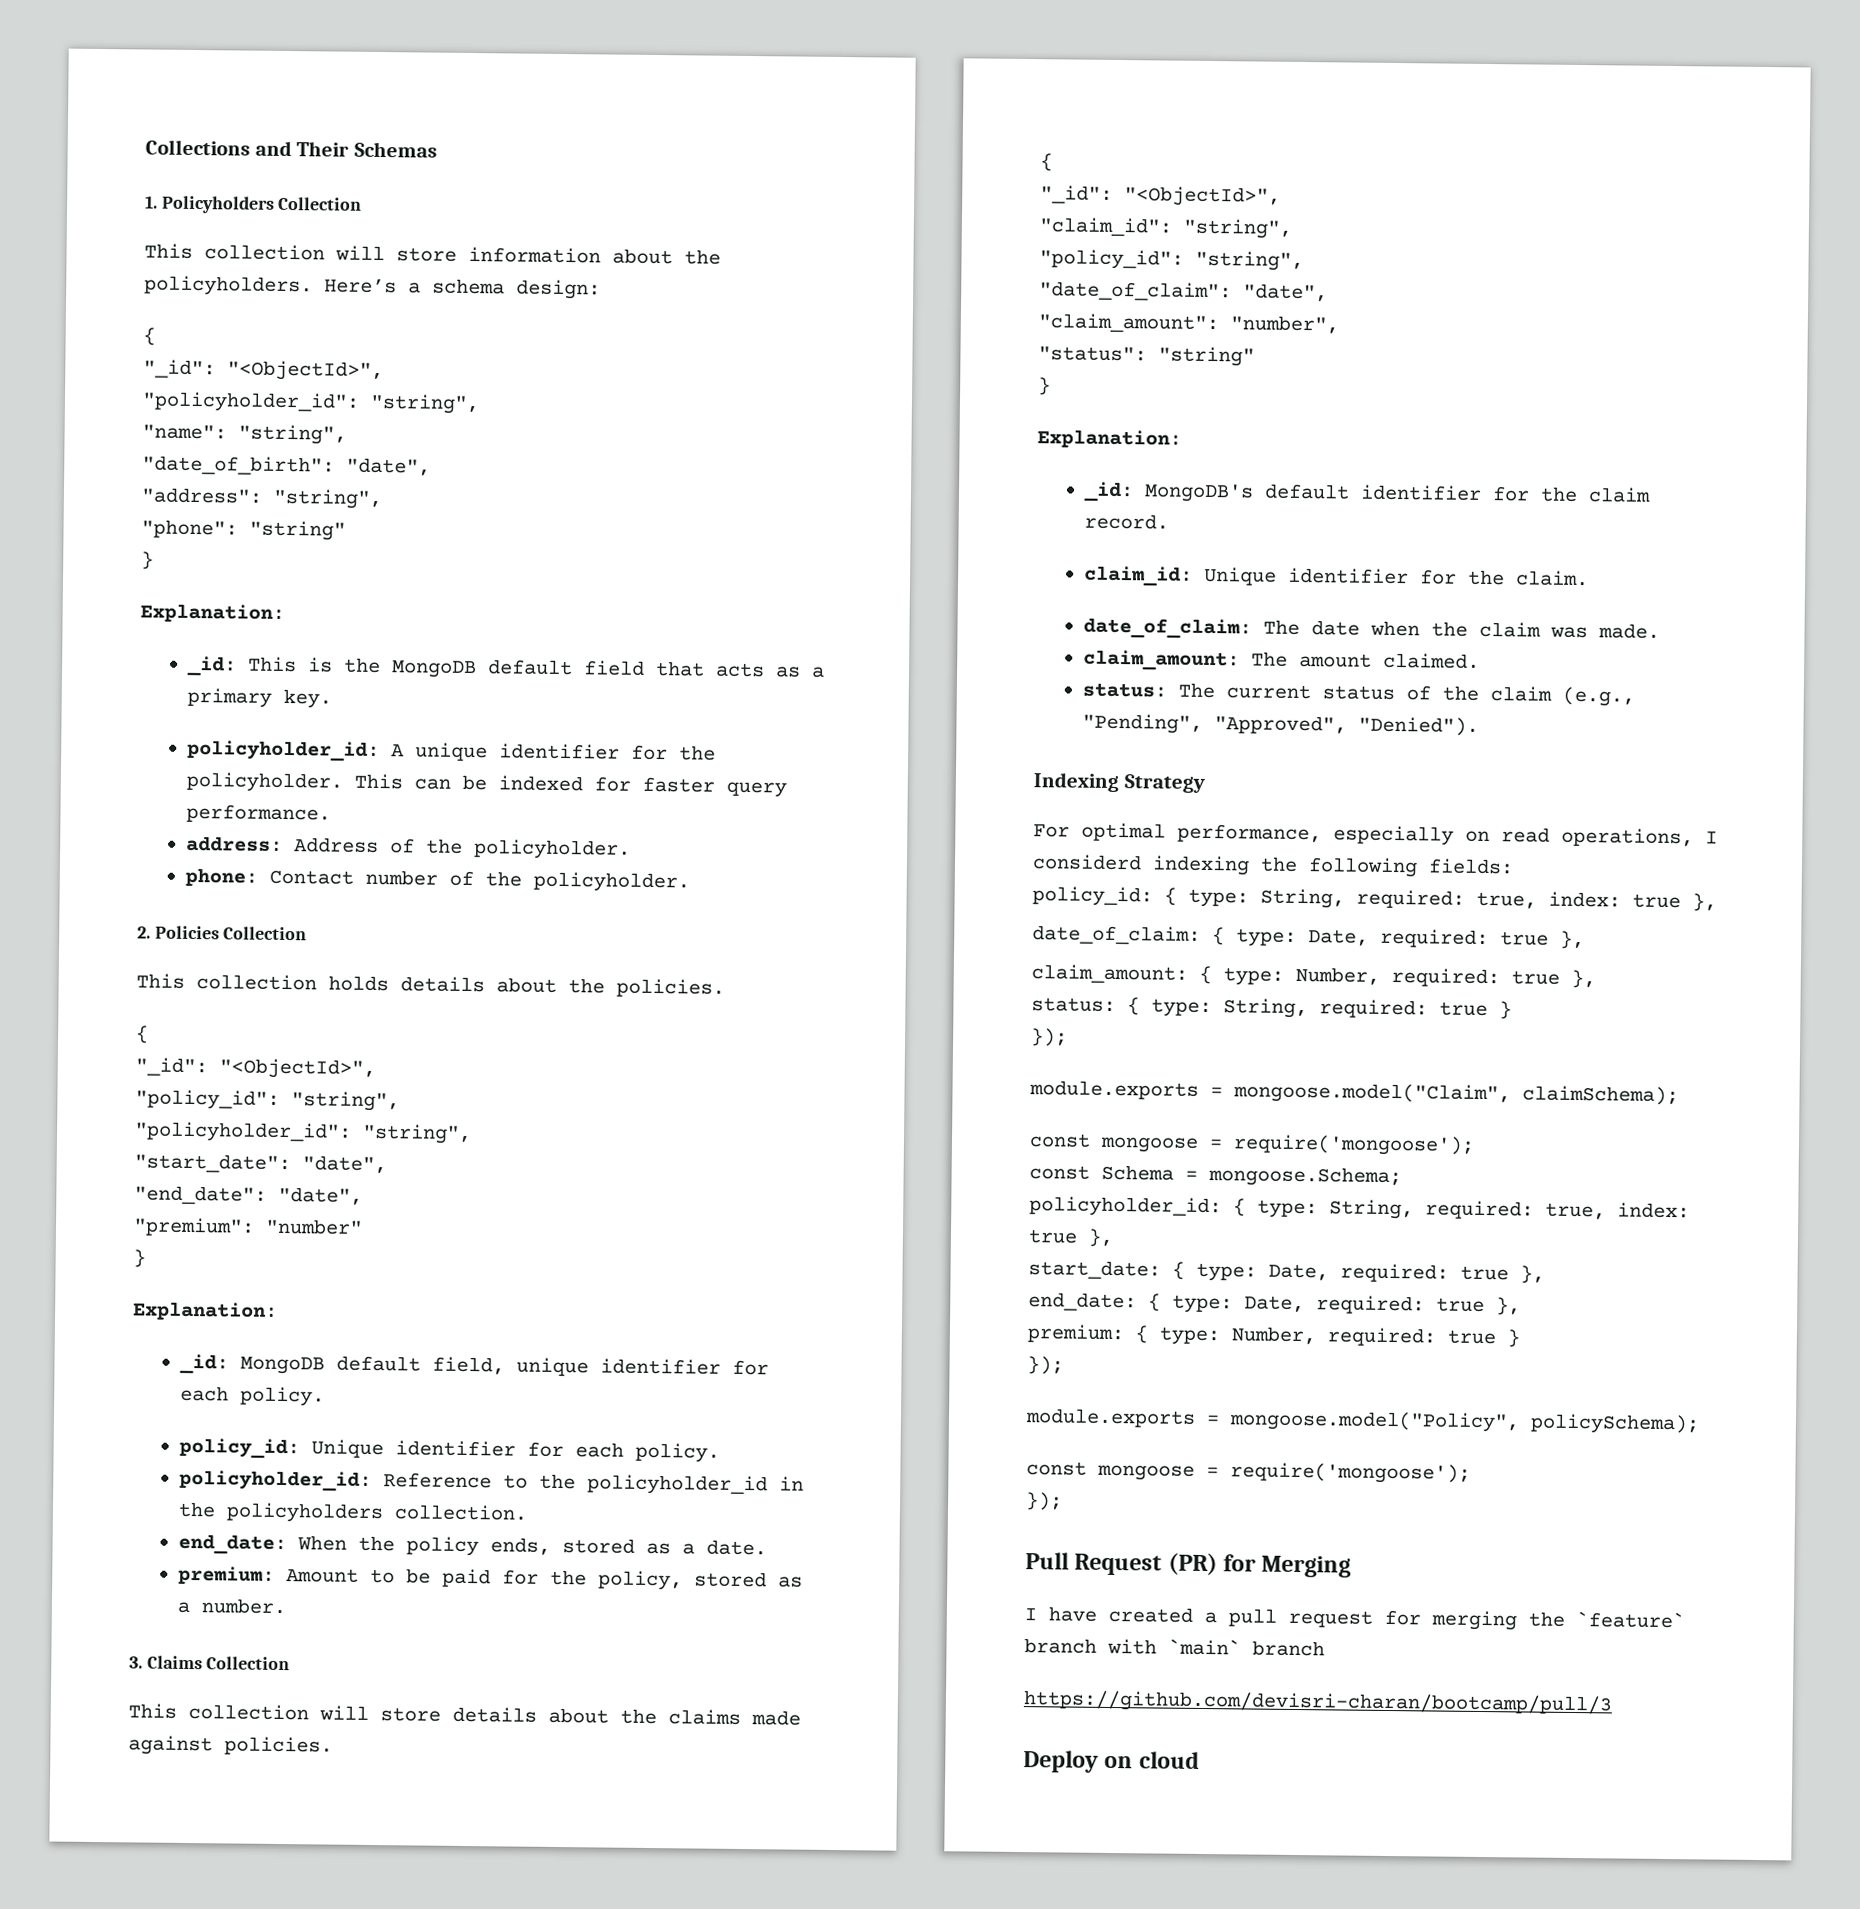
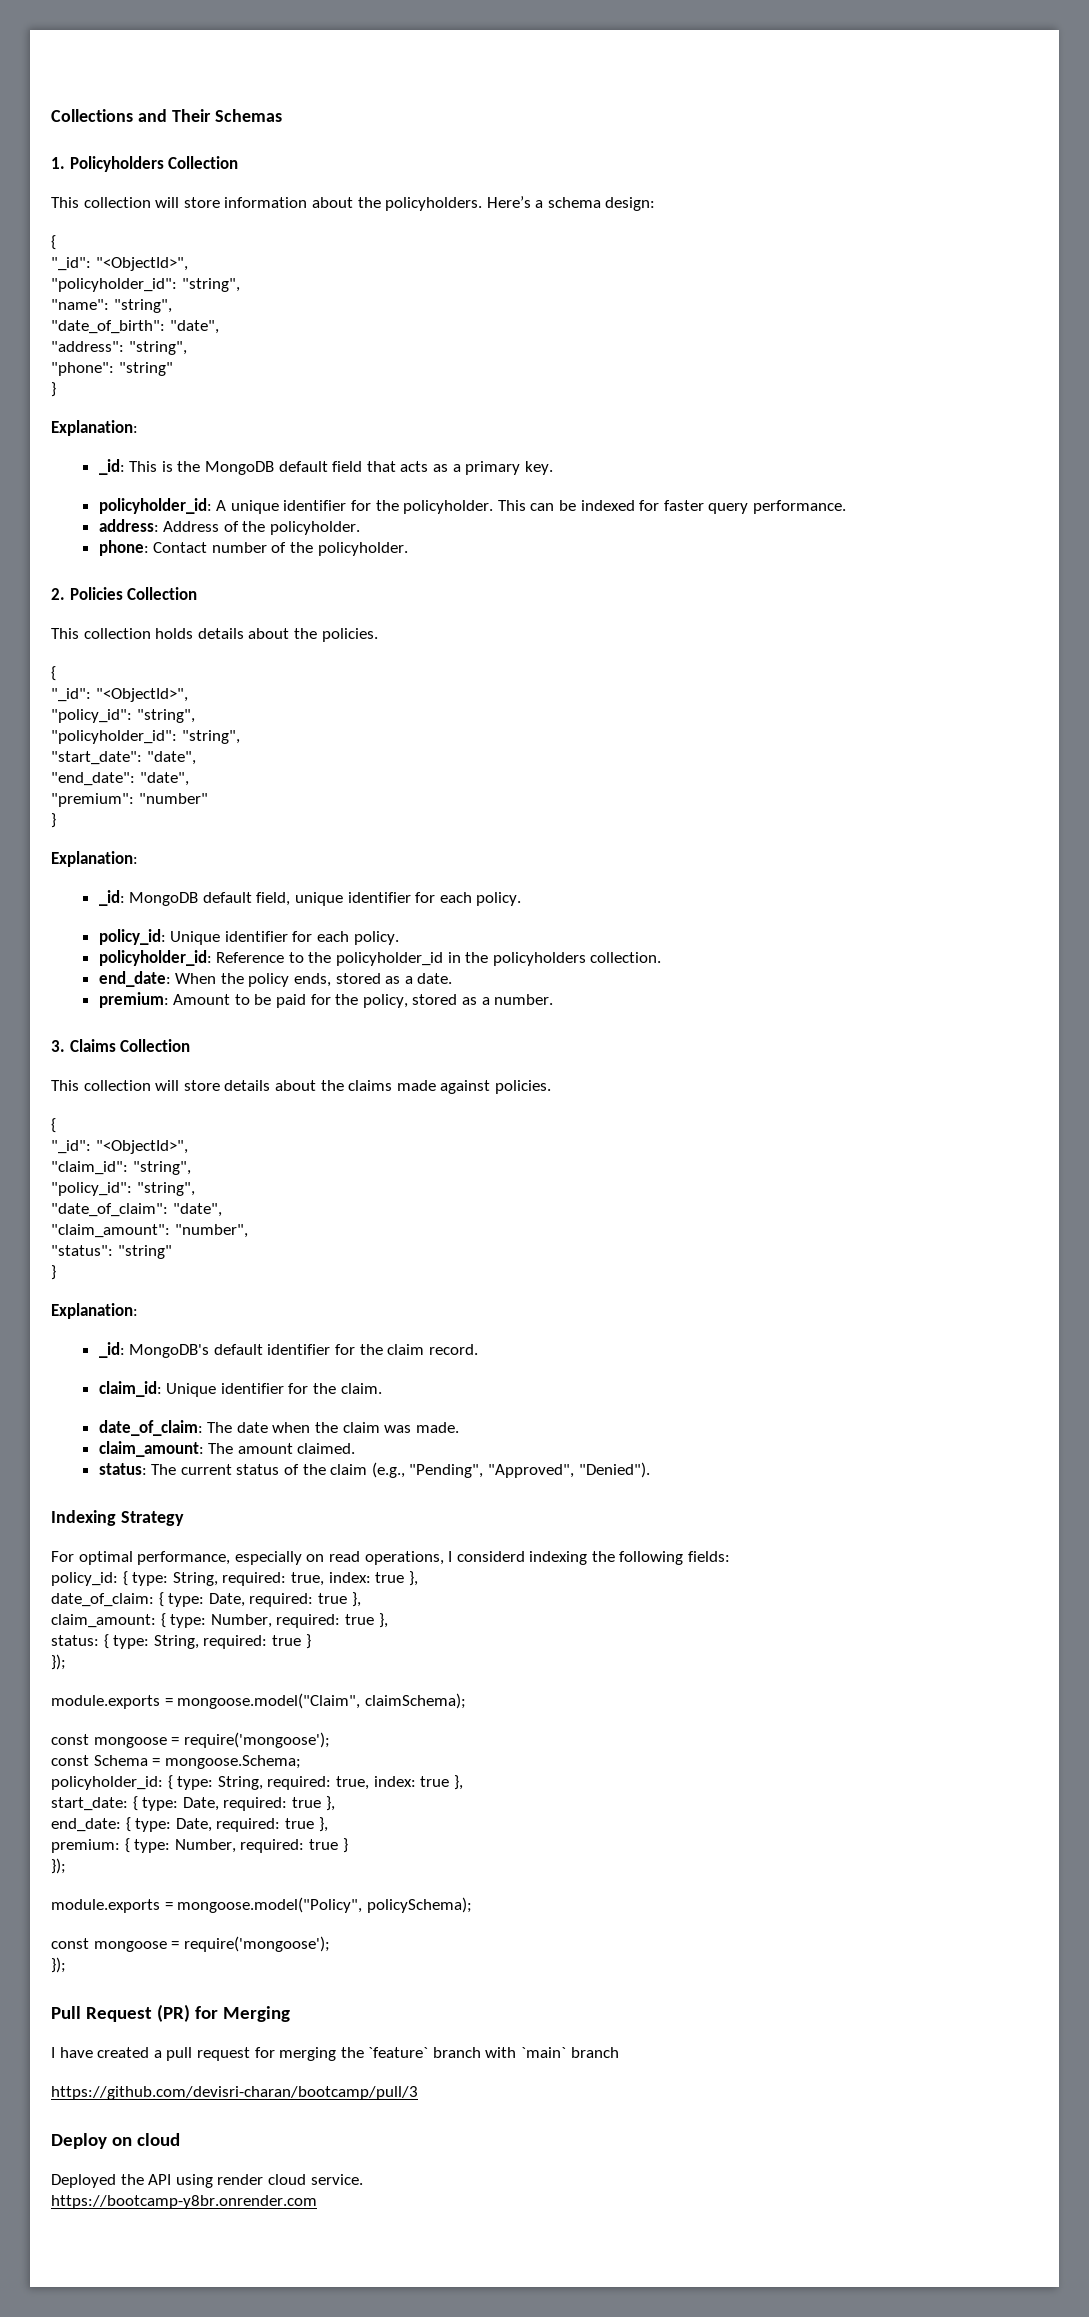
+ Deployed the API using render cloud service.
+ https://bootcamp-y8br.onrender.com

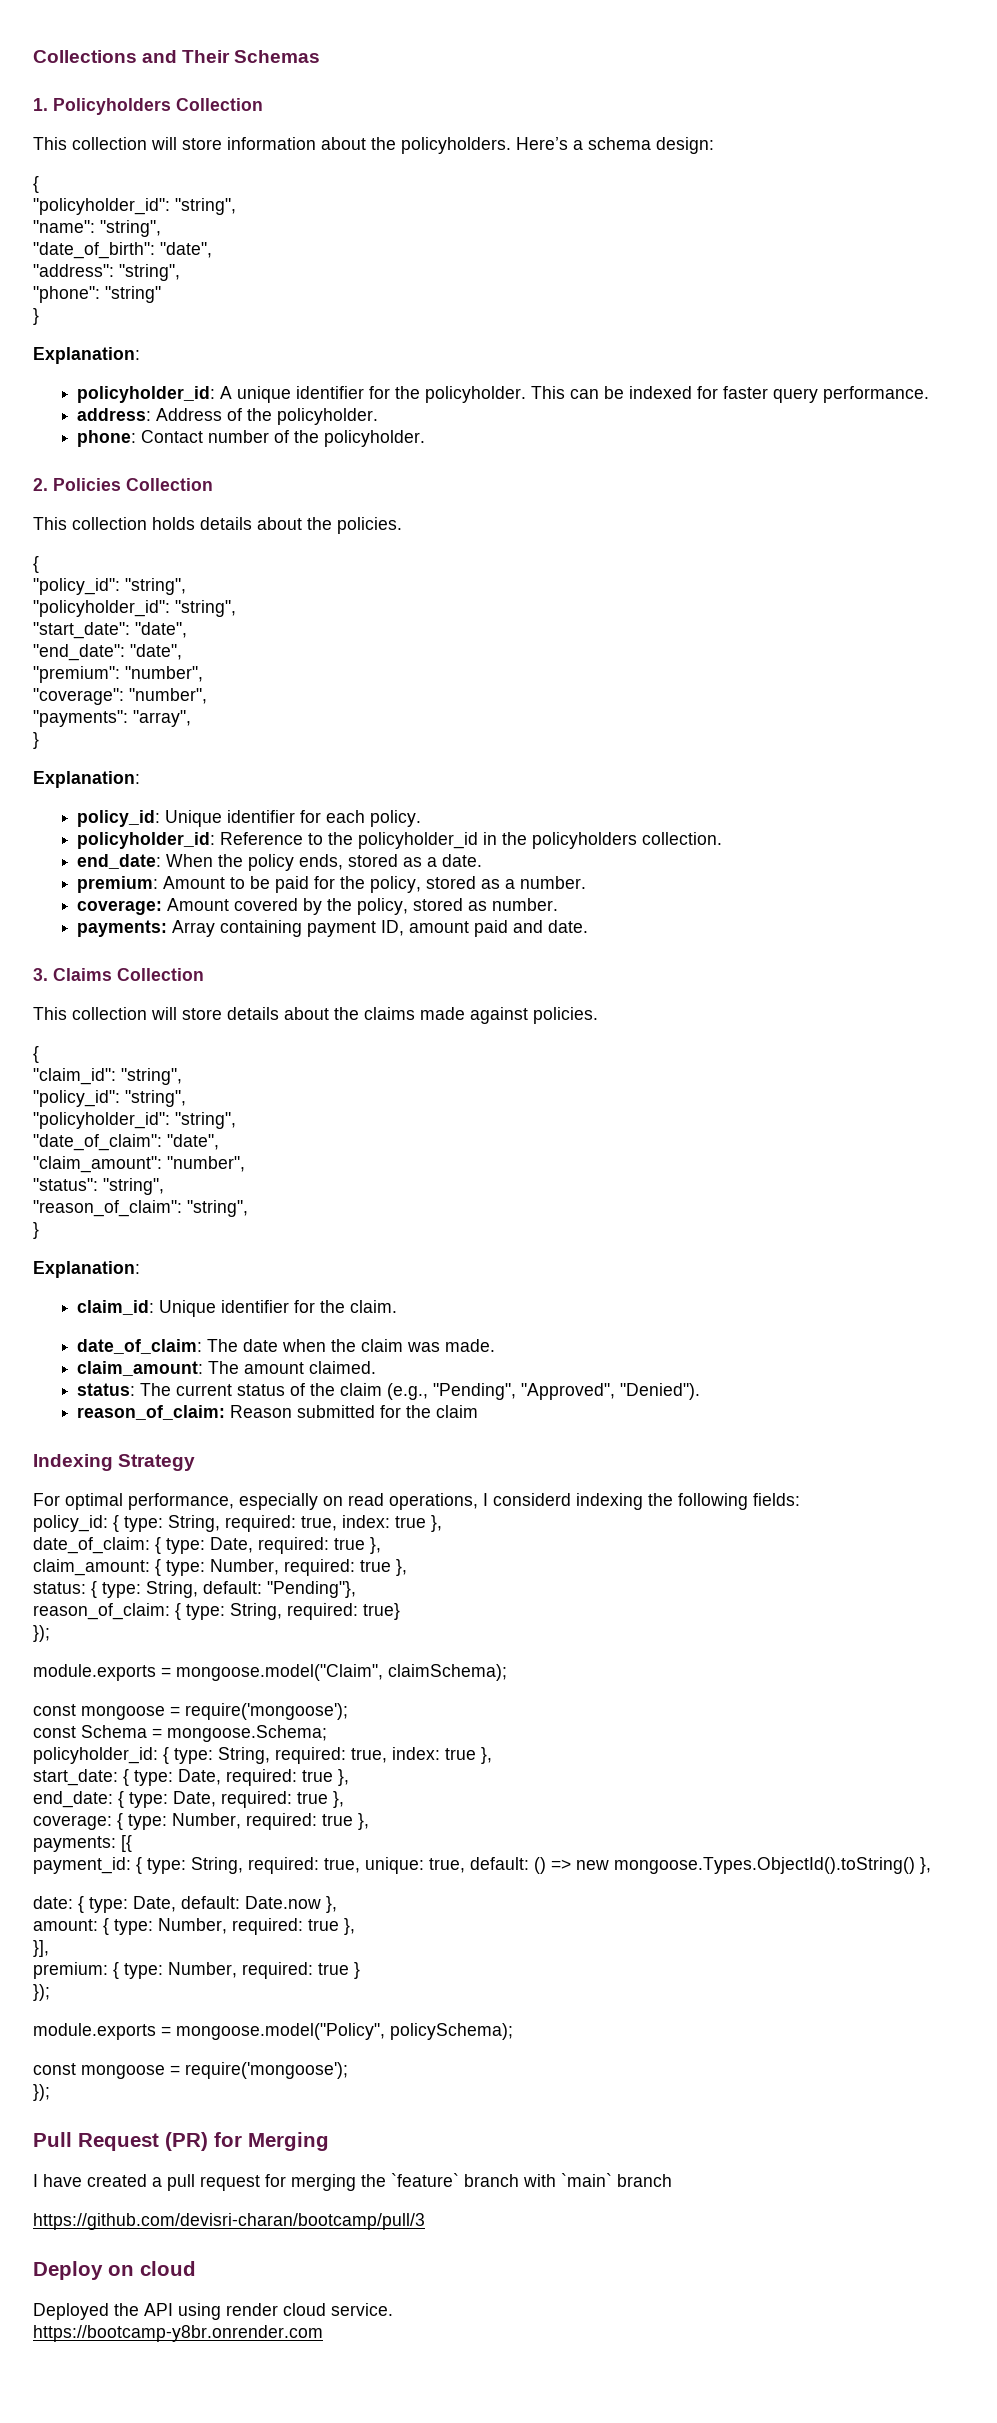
  Here’s a schema design:
  {
- "_id": "<ObjectId>",
- _id: This is the MongoDB default field that acts as a primary key.
  This collection holds details about the policies.
  {
- "_id": "<ObjectId>",
- "premium": "number"
+ "premium": "number",
+ "coverage": "number",
+ "payments": "array",
  }
  Explanation:
- _id: MongoDB default field, unique identifier for each policy.
+ coverage: Amount covered by the policy, stored as number.
+ payments: Array containing payment ID, amount paid and date.
  This collection will store details about the claims made against policies.
  {
- "_id": "<ObjectId>",
  "claim_id": "string",
  "policy_id": "string",
+ "policyholder_id": "string",
- "status": "string"
+ "status": "string",
+ "reason_of_claim": "string",
  }
  Explanation:
- _id: MongoDB's default identifier for the claim record.
+ reason_of_claim: Reason submitted for the claim
- status: { type: String, required: true }
+ status: { type: String, default: "Pending"},
+ reason_of_claim: { type: String, required: true}
+ coverage: { type: Number, required: true },
+ payments: [{
+ payment_id: { type: String, required: true, unique: true, default: () => new mongoose.Types.ObjectId().toString() },
+ date: { type: Date, default: Date.now },
+ amount: { type: Number, required: true },
+ }],

